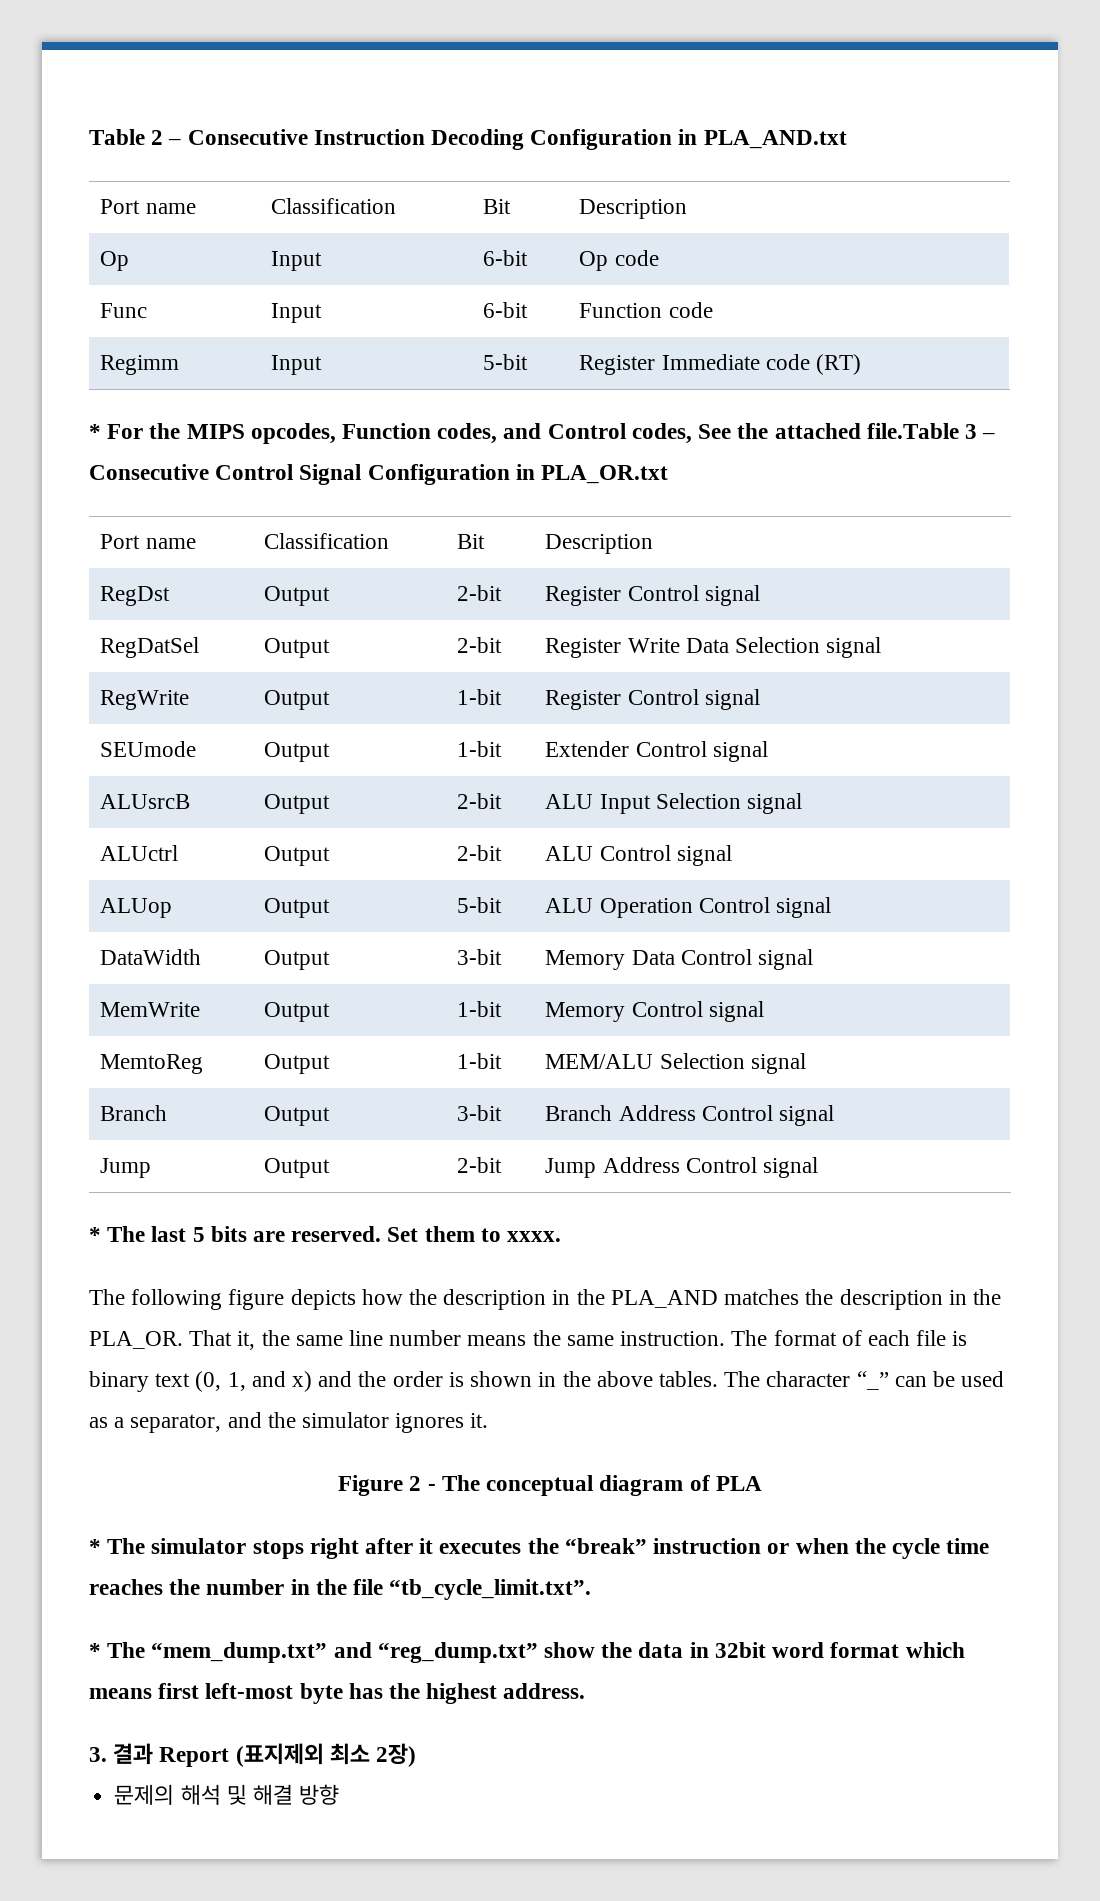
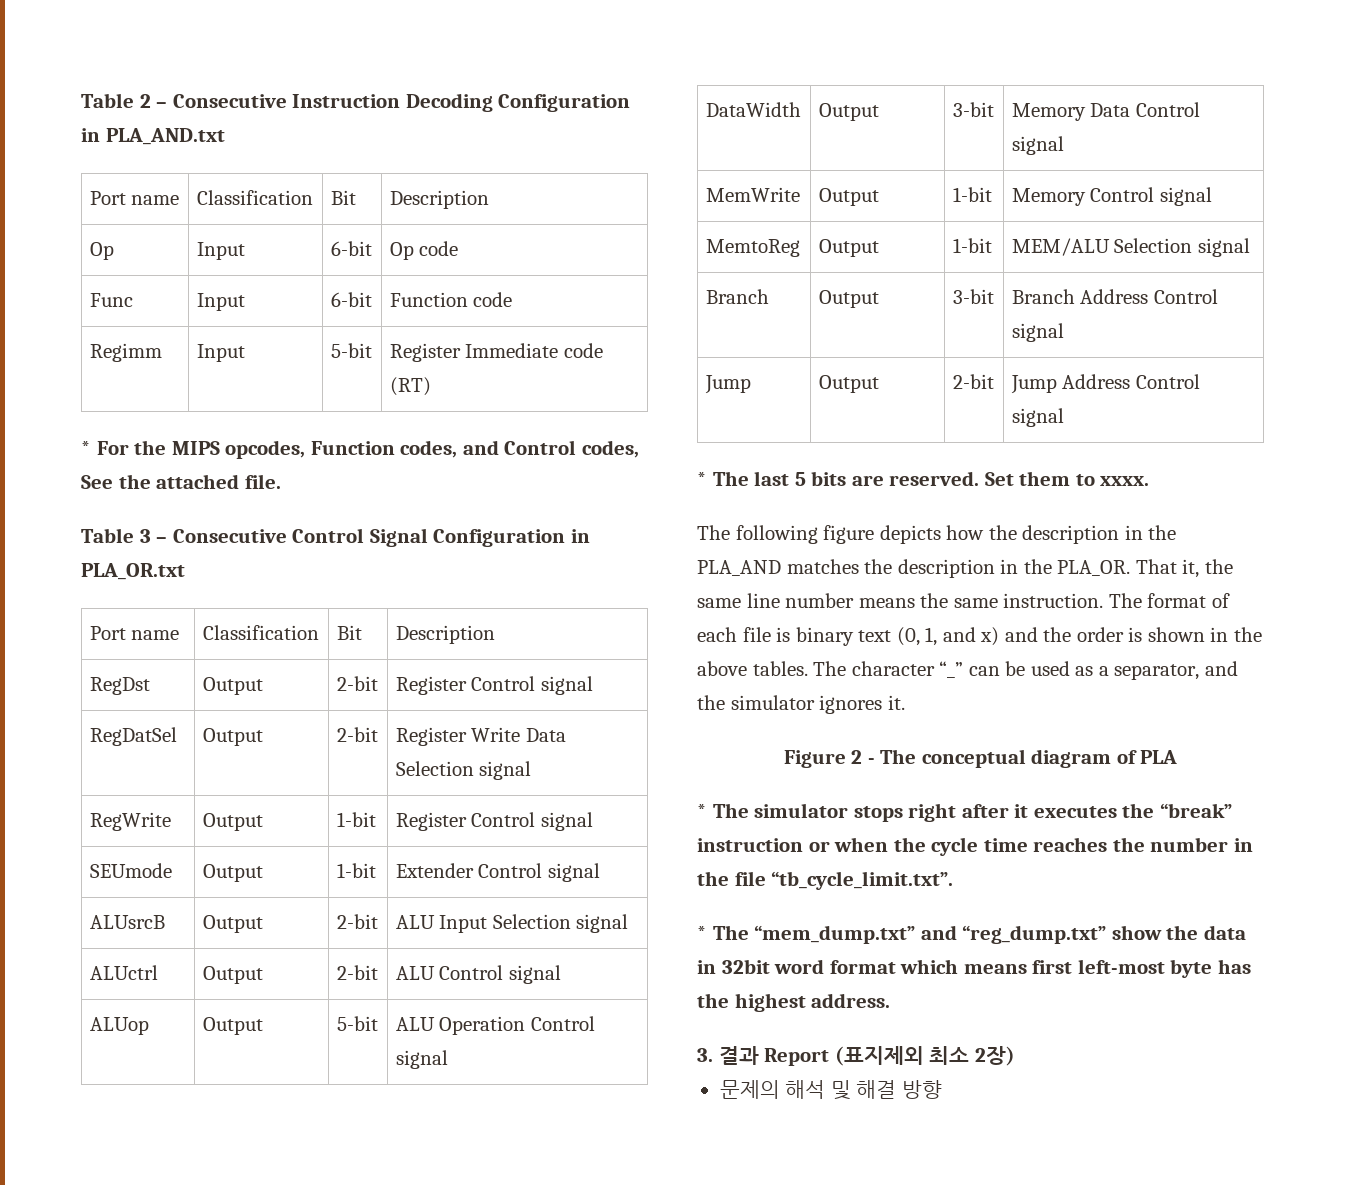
- * For the MIPS opcodes, Function codes, and Control codes, See the attached file.Table 3 – Consecutive Control Signal Configuration in PLA_OR.txt
+ * For the MIPS opcodes, Function codes, and Control codes, See the attached file.
+ Table 3 – Consecutive Control Signal Configuration in PLA_OR.txt

